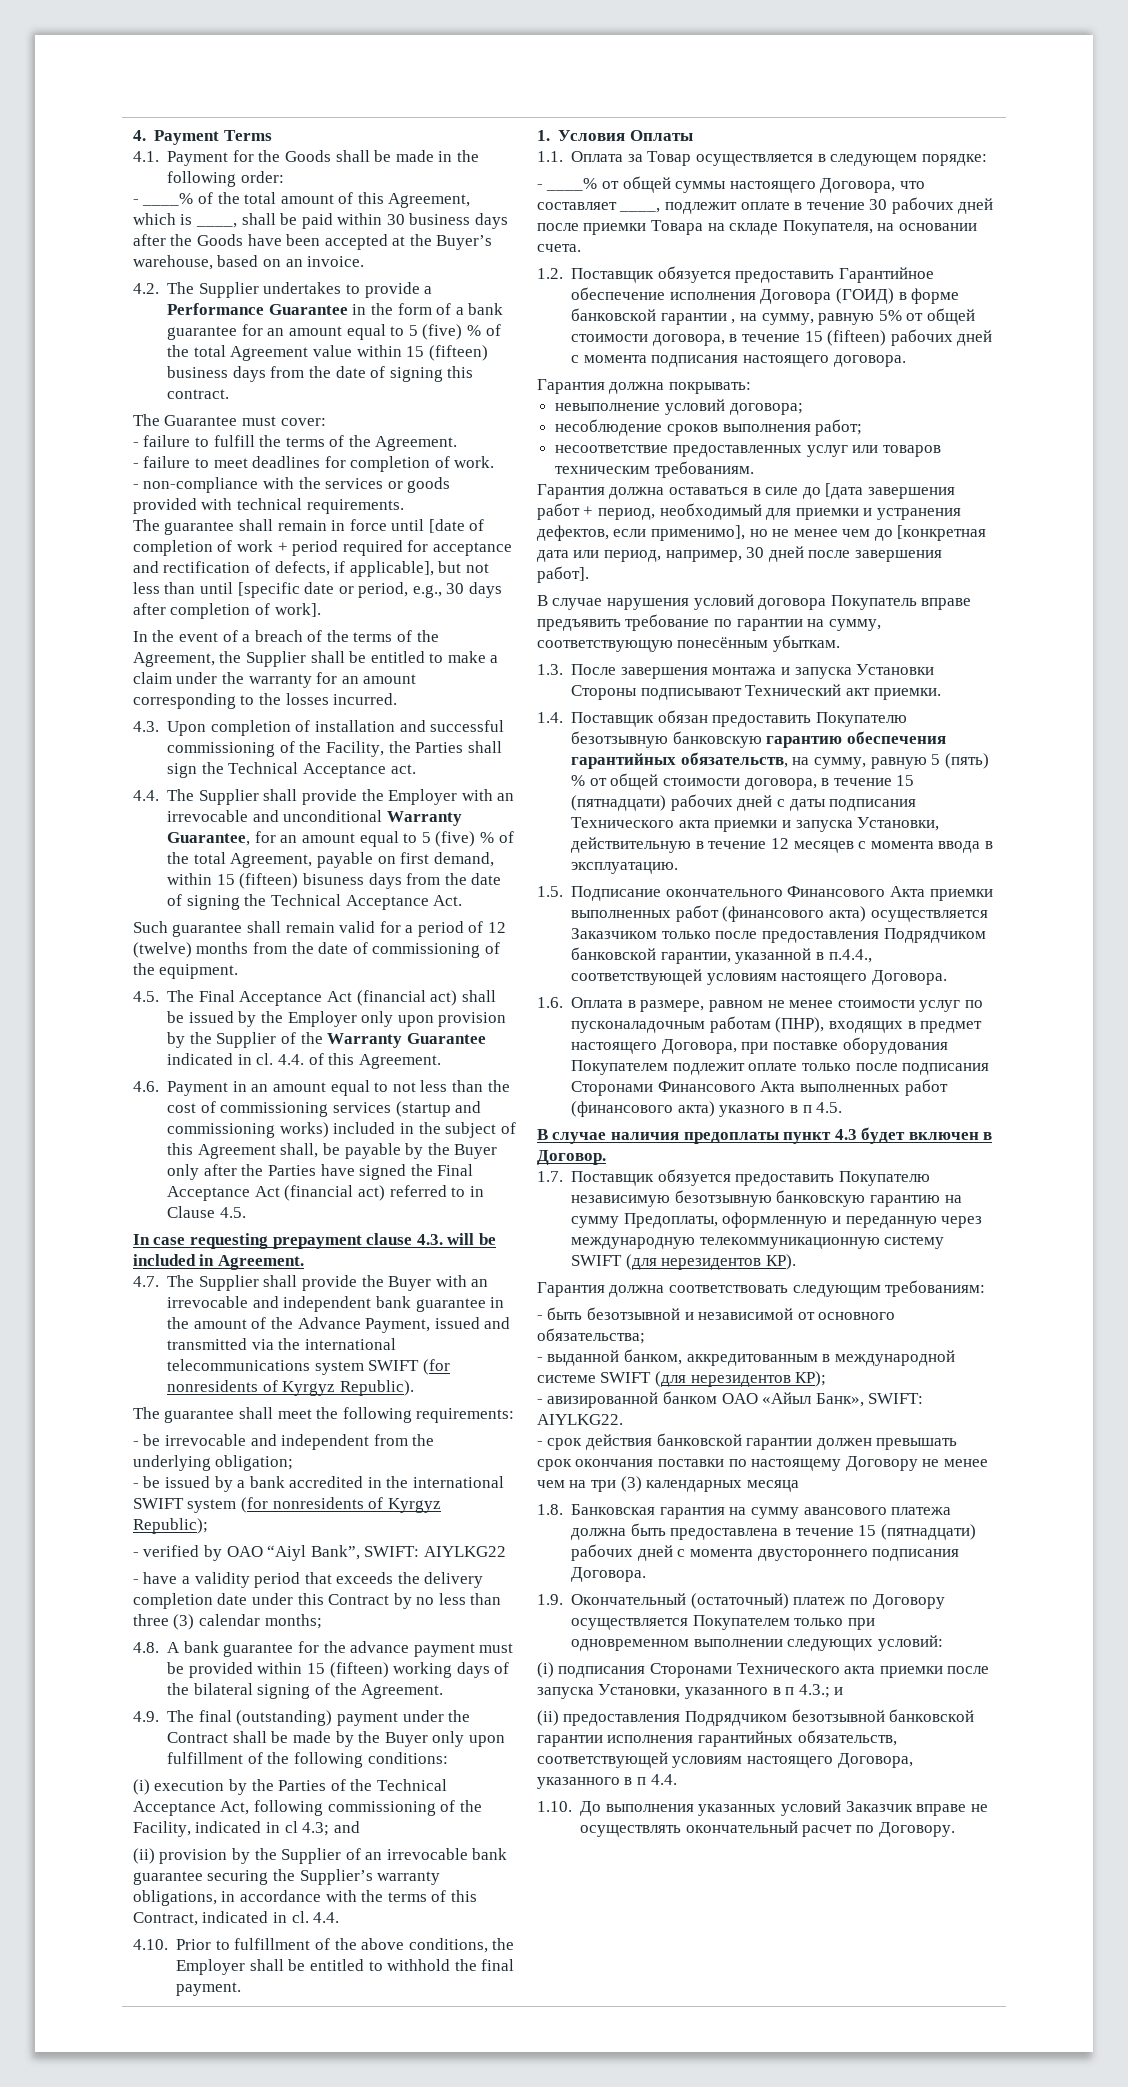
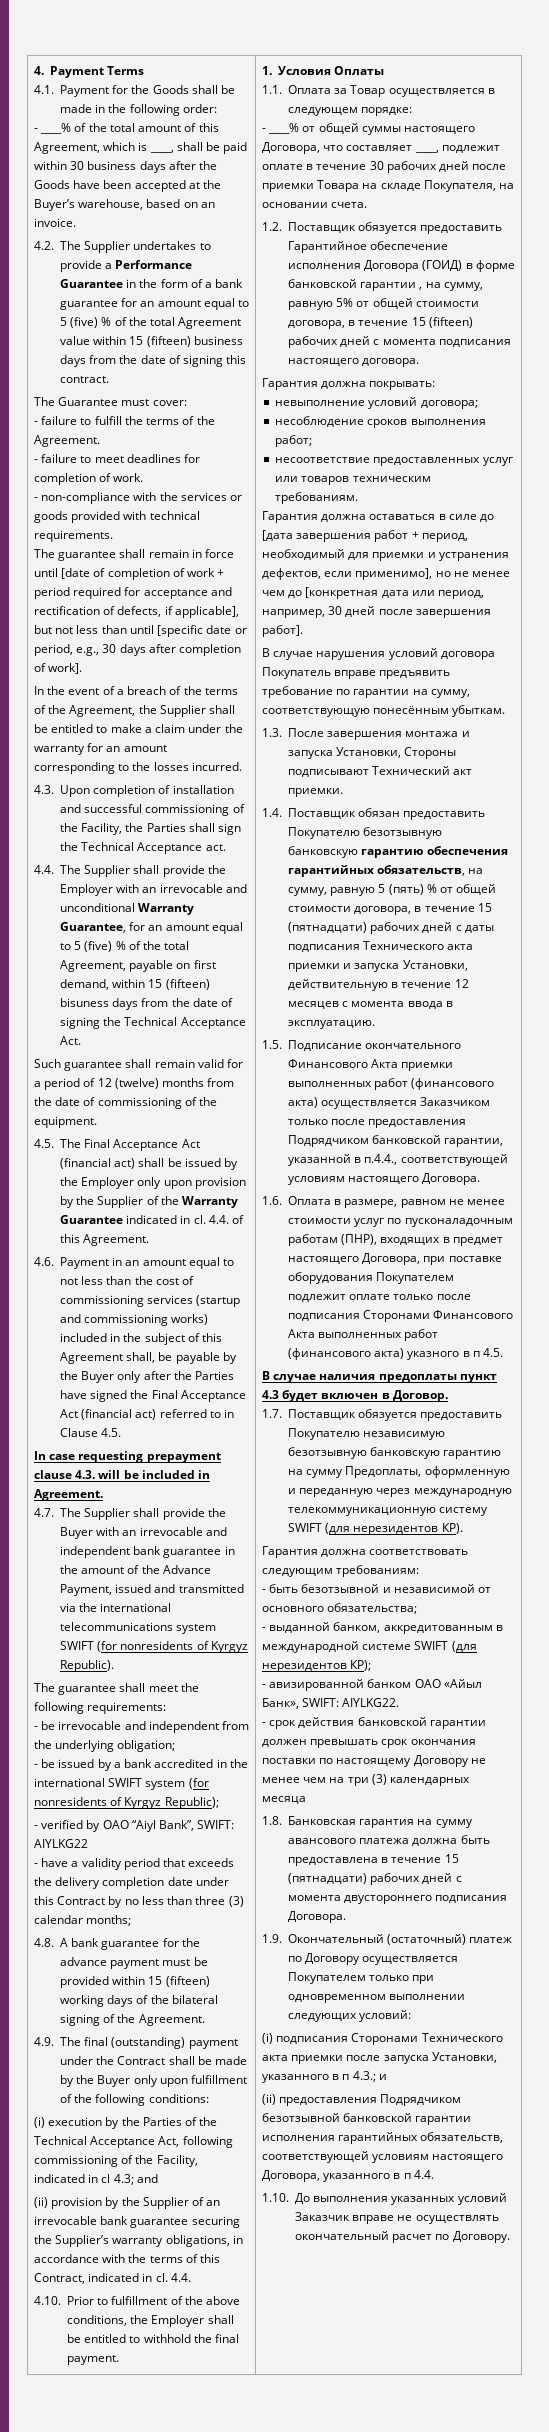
- 1.3. После завершения монтажа и запуска Установки Стороны подписывают Технический акт приемки.
+ 1.3. После завершения монтажа и запуска Установки, Стороны подписывают Технический акт приемки.

